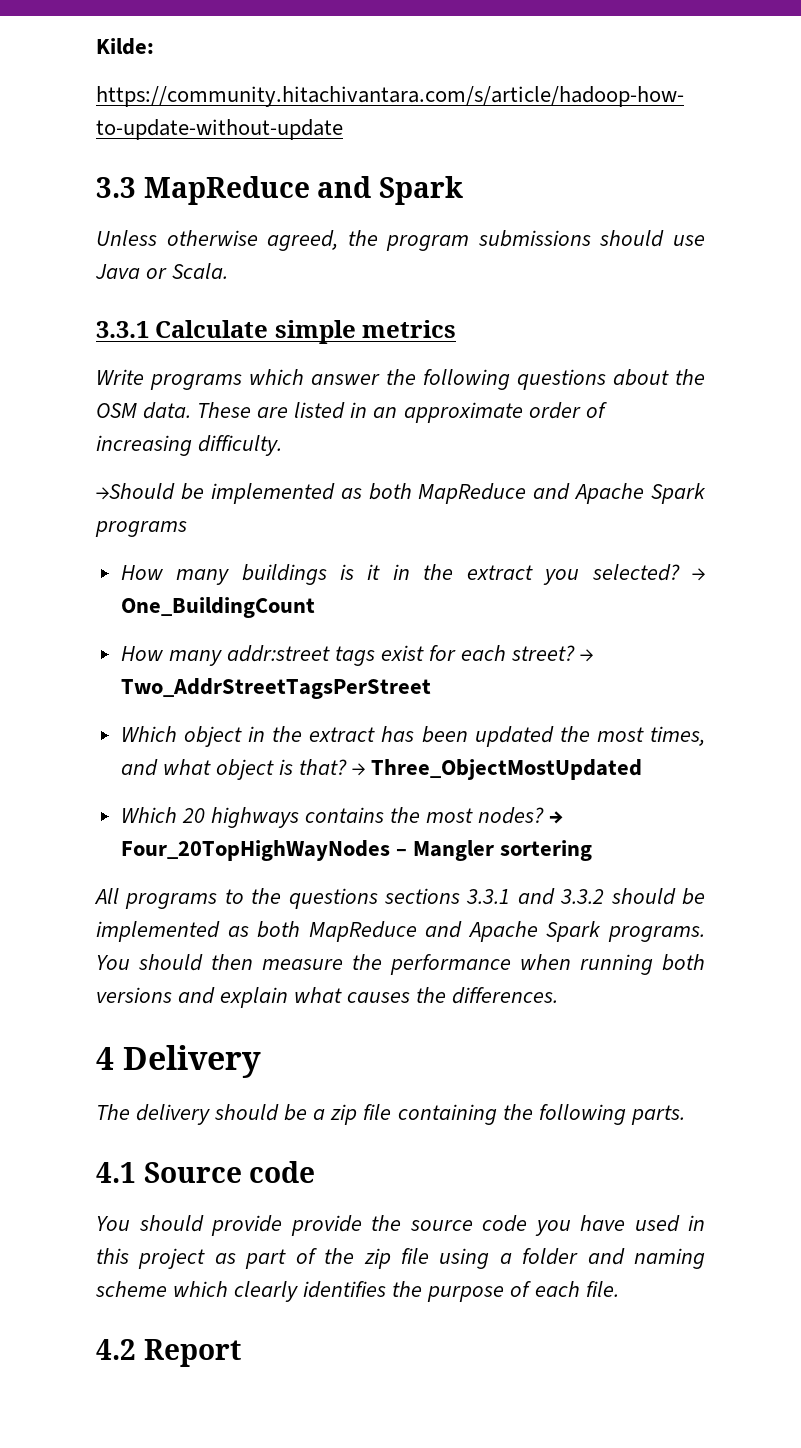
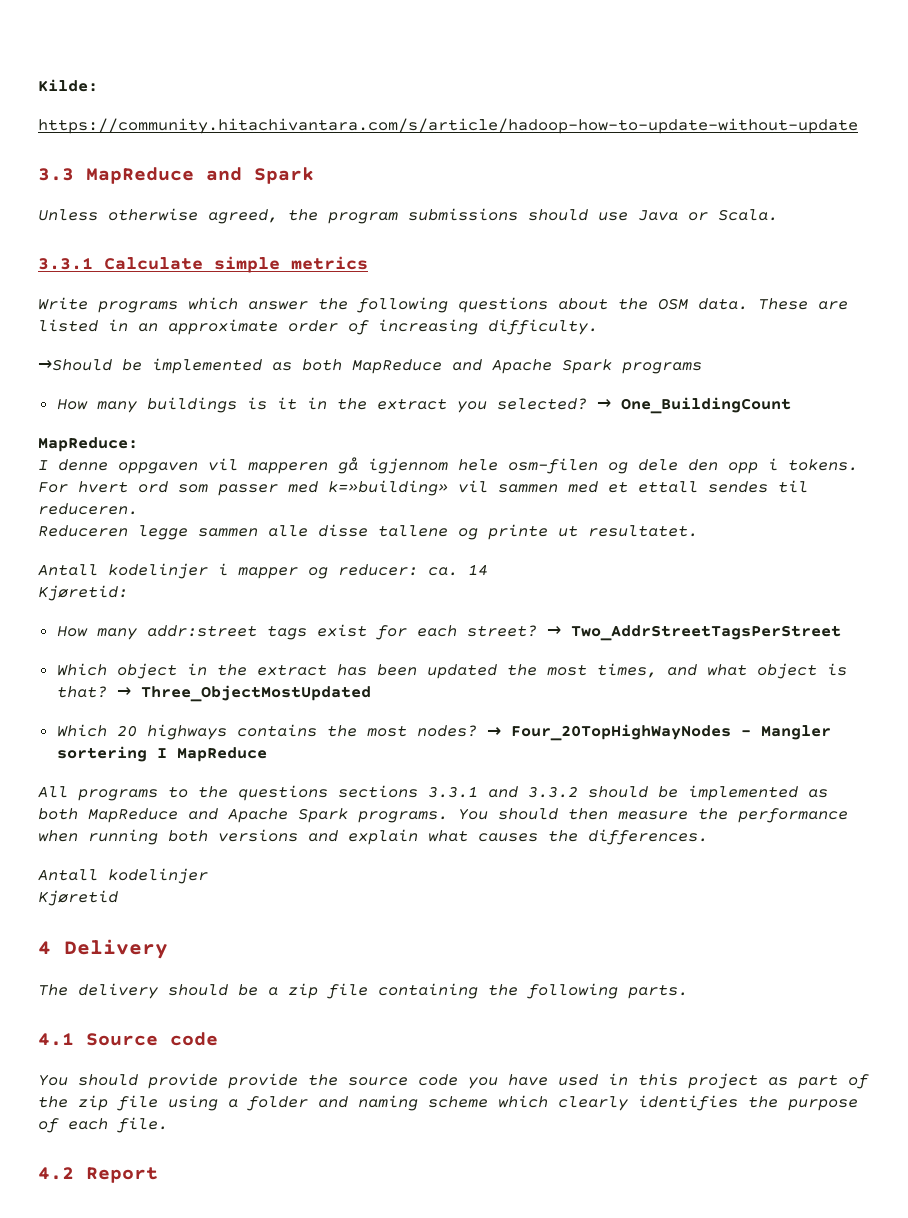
+ MapReduce:
+ I denne oppgaven vil mapperen gå igjennom hele osm-filen og dele den opp i tokens. For hvert ord som passer med k=»building» vil sammen med et ettall sendes til reduceren.
+ Reduceren legge sammen alle disse tallene og printe ut resultatet.
+ Antall kodelinjer i mapper og reducer: ca. 14
+ Kjøretid:
- → Four_20TopHighWayNodes – Mangler sortering
+ → Four_20TopHighWayNodes – Mangler sortering I MapReduce
  You should then measure the performance when running both versions and explain what causes the differences.
+ Antall kodelinjer
+ Kjøretid

